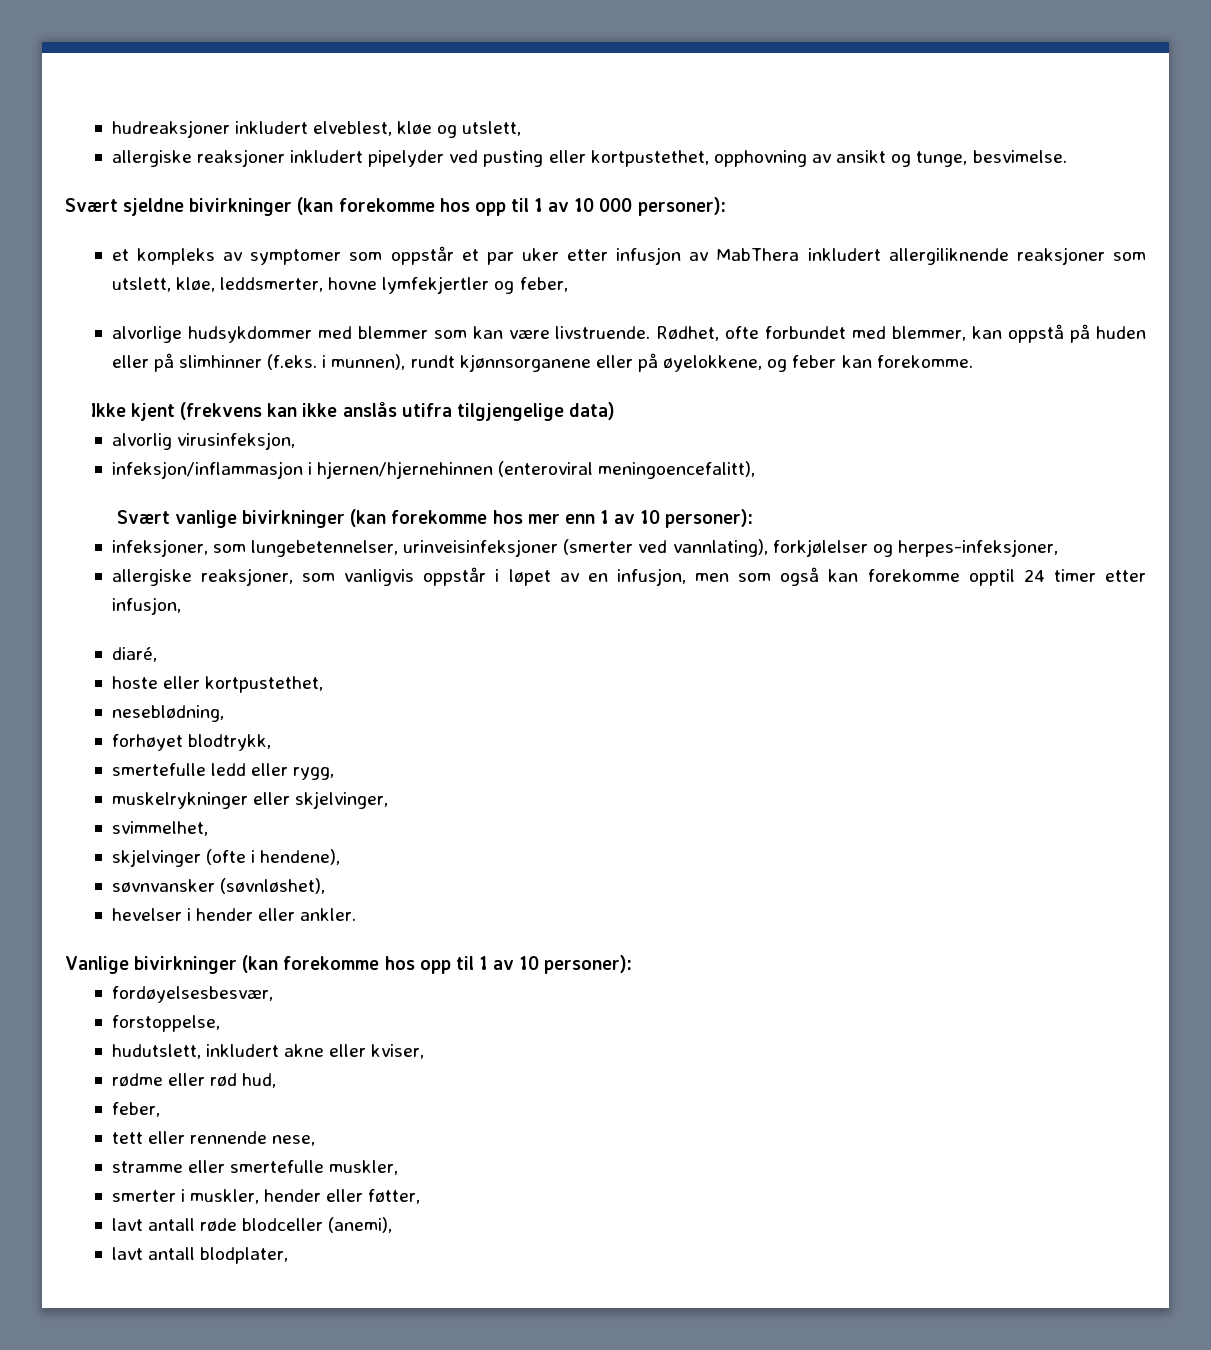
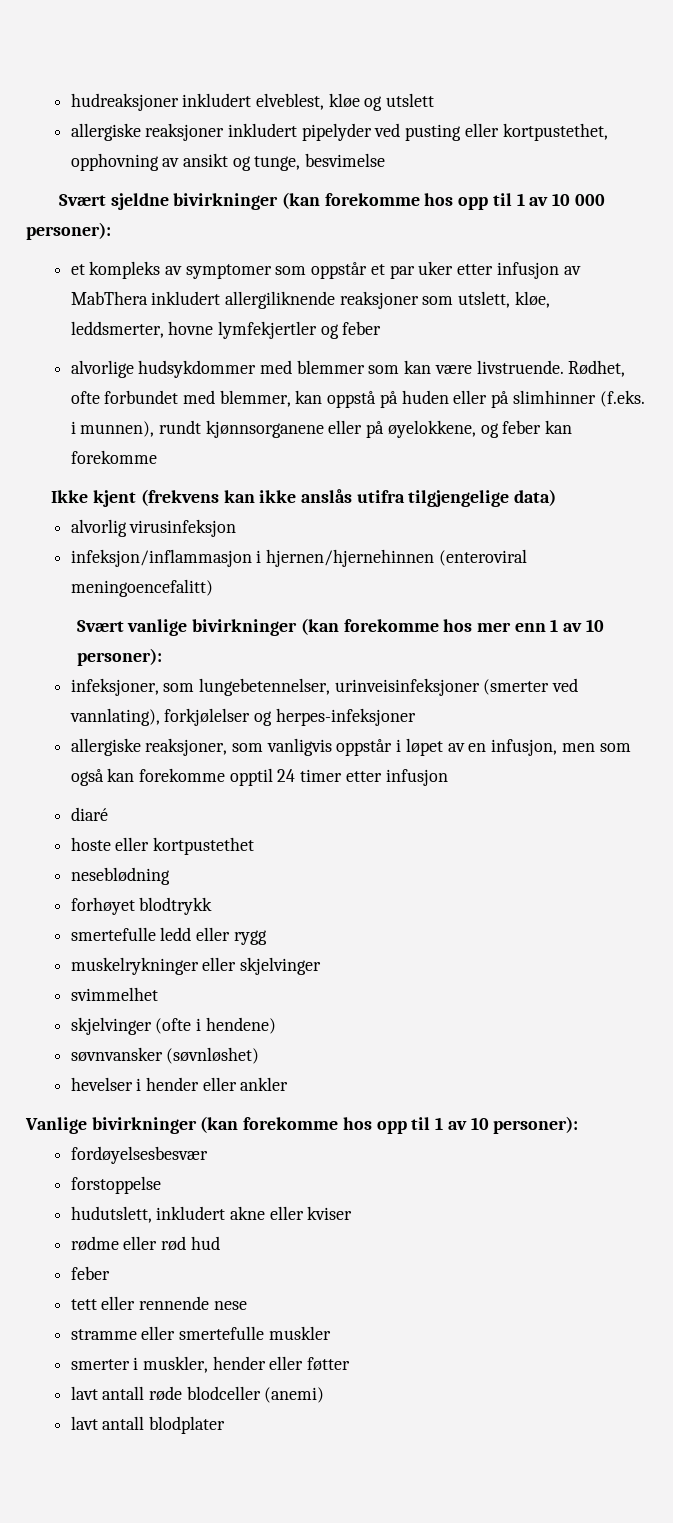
- hudreaksjoner inkludert elveblest, kløe og utslett,
+ hudreaksjoner inkludert elveblest, kløe og utslett
- allergiske reaksjoner inkludert pipelyder ved pusting eller kortpustethet, opphovning av ansikt og tunge, besvimelse.
+ allergiske reaksjoner inkludert pipelyder ved pusting eller kortpustethet, opphovning av ansikt og tunge, besvimelse
- et kompleks av symptomer som oppstår et par uker etter infusjon av MabThera inkludert allergiliknende reaksjoner som utslett, kløe, leddsmerter, hovne lymfekjertler og feber,
+ et kompleks av symptomer som oppstår et par uker etter infusjon av MabThera inkludert allergiliknende reaksjoner som utslett, kløe, leddsmerter, hovne lymfekjertler og feber
- Rødhet, ofte forbundet med blemmer, kan oppstå på huden eller på slimhinner (f.eks. i munnen), rundt kjønnsorganene eller på øyelokkene, og feber kan forekomme.
+ Rødhet, ofte forbundet med blemmer, kan oppstå på huden eller på slimhinner (f.eks. i munnen), rundt kjønnsorganene eller på øyelokkene, og feber kan forekomme
- alvorlig virusinfeksjon,
+ alvorlig virusinfeksjon
- infeksjon/inflammasjon i hjernen/hjernehinnen (enteroviral meningoencefalitt),
+ infeksjon/inflammasjon i hjernen/hjernehinnen (enteroviral meningoencefalitt)
- infeksjoner, som lungebetennelser, urinveisinfeksjoner (smerter ved vannlating), forkjølelser og herpes-infeksjoner,
+ infeksjoner, som lungebetennelser, urinveisinfeksjoner (smerter ved vannlating), forkjølelser og herpes-infeksjoner
- allergiske reaksjoner, som vanligvis oppstår i løpet av en infusjon, men som også kan forekomme opptil 24 timer etter infusjon,
- diaré,
+ allergiske reaksjoner, som vanligvis oppstår i løpet av en infusjon, men som også kan forekomme opptil 24 timer etter infusjon
+ diaré
- hoste eller kortpustethet,
- neseblødning,
+ hoste eller kortpustethet
+ neseblødning
- forhøyet blodtrykk,
+ forhøyet blodtrykk
- smertefulle ledd eller rygg,
+ smertefulle ledd eller rygg
- muskelrykninger eller skjelvinger,
- svimmelhet,
+ muskelrykninger eller skjelvinger
+ svimmelhet
- skjelvinger (ofte i hendene),
+ skjelvinger (ofte i hendene)
- søvnvansker (søvnløshet),
+ søvnvansker (søvnløshet)
- hevelser i hender eller ankler.
+ hevelser i hender eller ankler
- fordøyelsesbesvær,
- forstoppelse,
+ fordøyelsesbesvær
+ forstoppelse
- hudutslett, inkludert akne eller kviser,
+ hudutslett, inkludert akne eller kviser
- rødme eller rød hud,
- feber,
+ rødme eller rød hud
+ feber
- tett eller rennende nese,
+ tett eller rennende nese
- stramme eller smertefulle muskler,
+ stramme eller smertefulle muskler
- smerter i muskler, hender eller føtter,
+ smerter i muskler, hender eller føtter
- lavt antall røde blodceller (anemi),
- lavt antall blodplater,
+ lavt antall røde blodceller (anemi)
+ lavt antall blodplater

